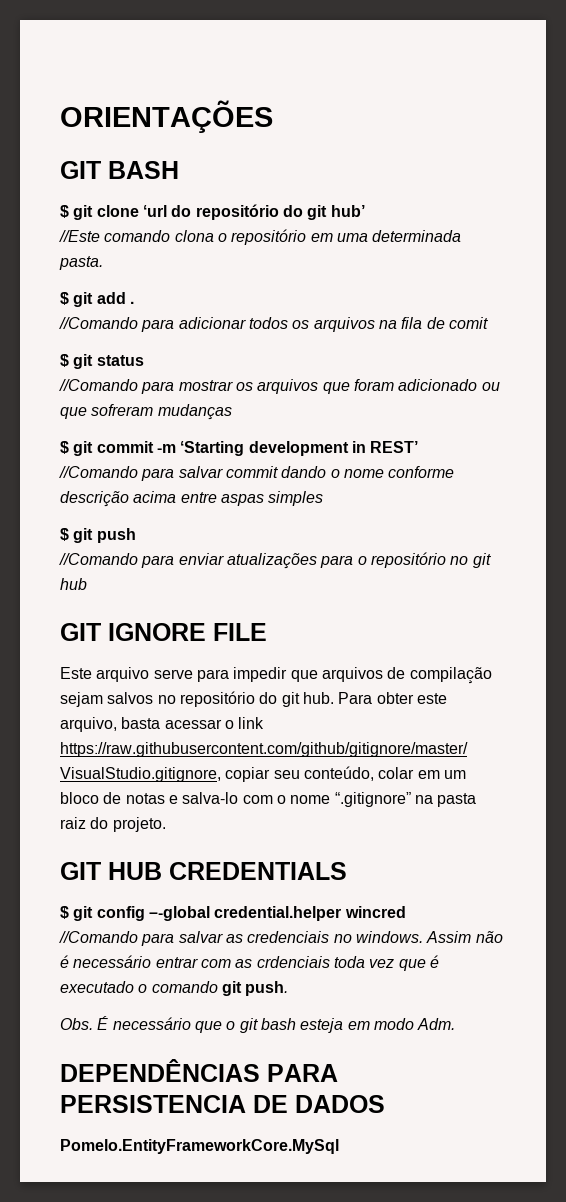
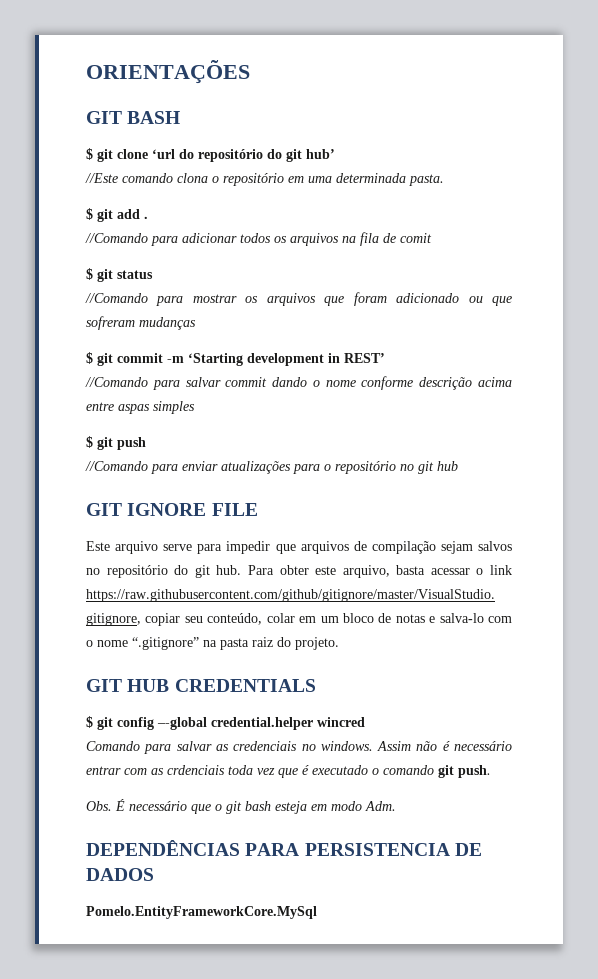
- //Comando para salvar as credenciais no windows.
+ Comando para salvar as credenciais no windows.

